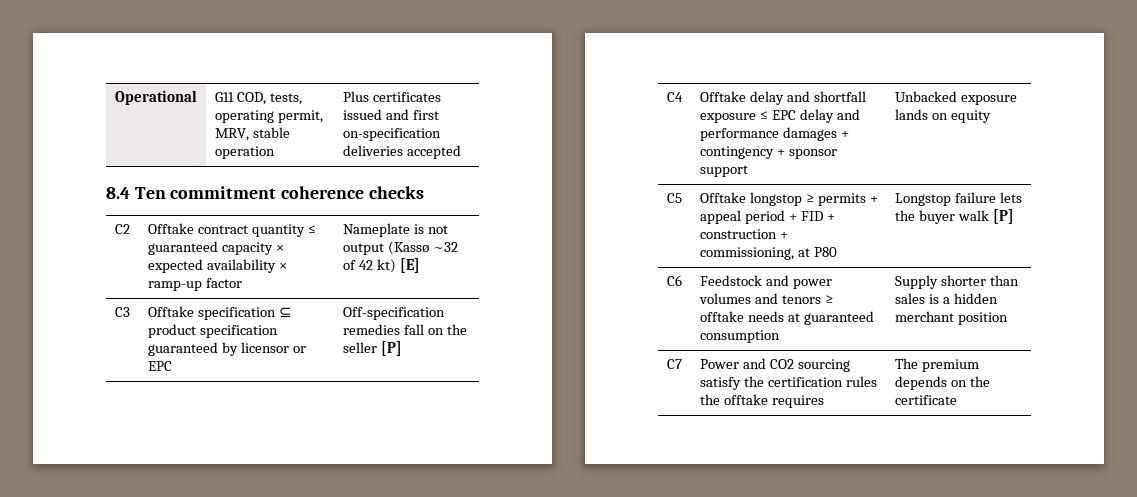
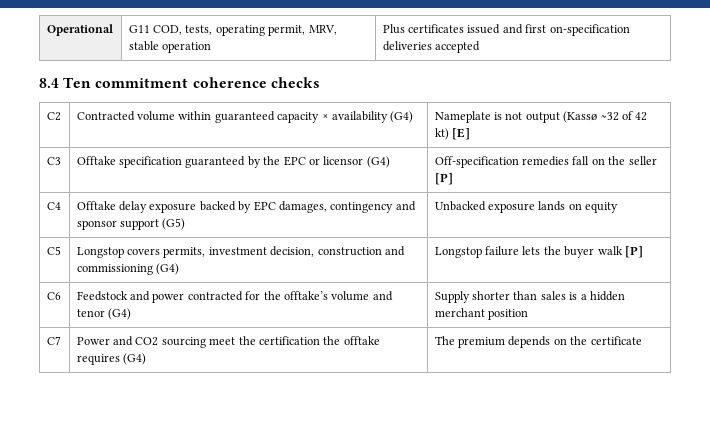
- C2 | Offtake contract quantity ≤ guaranteed capacity × expected availability × ramp-up factor | Nameplate is not output (Kassø ~32 of 42 kt) [E]
+ C2 | Contracted volume within guaranteed capacity × availability (G4) | Nameplate is not output (Kassø ~32 of 42 kt) [E]
- C3 | Offtake specification ⊆ product specification guaranteed by licensor or EPC | Off-specification remedies fall on the seller [P]
+ C3 | Offtake specification guaranteed by the EPC or licensor (G4) | Off-specification remedies fall on the seller [P]
- C4 | Offtake delay and shortfall exposure ≤ EPC delay and performance damages + contingency + sponsor support | Unbacked exposure lands on equity
+ C4 | Offtake delay exposure backed by EPC damages, contingency and sponsor support (G5) | Unbacked exposure lands on equity
- C5 | Offtake longstop ≥ permits + appeal period + FID + construction + commissioning, at P80 | Longstop failure lets the buyer walk [P]
+ C5 | Longstop covers permits, investment decision, construction and commissioning (G4) | Longstop failure lets the buyer walk [P]
- C6 | Feedstock and power volumes and tenors ≥ offtake needs at guaranteed consumption | Supply shorter than sales is a hidden merchant position
+ C6 | Feedstock and power contracted for the offtake’s volume and tenor (G4) | Supply shorter than sales is a hidden merchant position
- C7 | Power and CO2 sourcing satisfy the certification rules the offtake requires | The premium depends on the certificate
+ C7 | Power and CO2 sourcing meet the certification the offtake requires (G4) | The premium depends on the certificate

